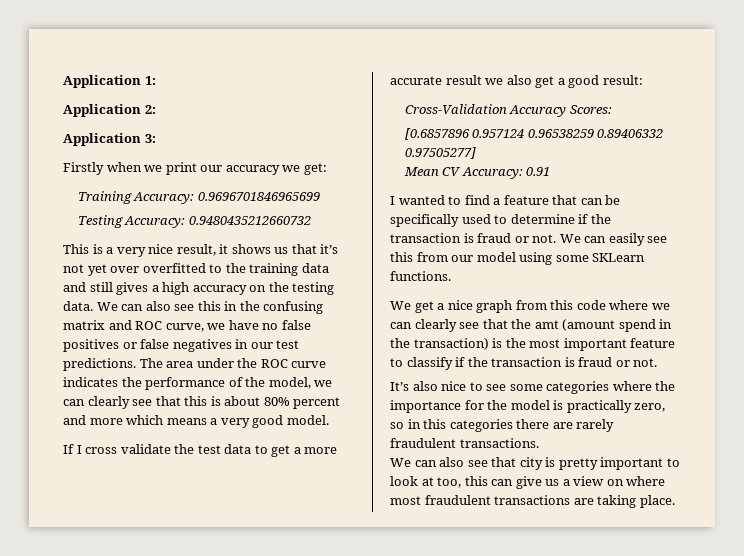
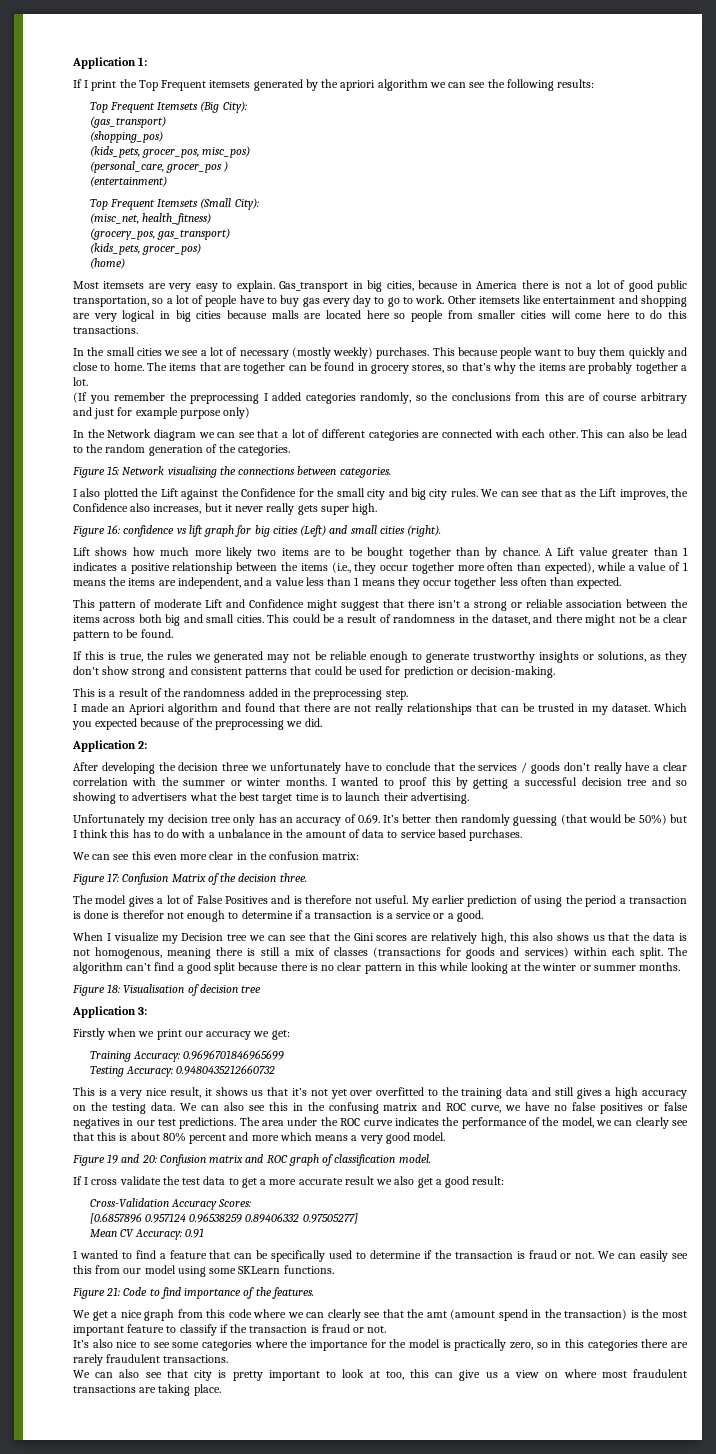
+ If I print the Top Frequent itemsets generated by the apriori algorithm we can see the following results:
+ Top Frequent Itemsets (Big City):
+ (gas_transport)
+ (shopping_pos)
+ (kids_pets, grocer_pos, misc_pos)
+ (personal_care, grocer_pos )
+ (entertainment)
+ Top Frequent Itemsets (Small City):
+ (misc_net, health_fitness)
+ (grocery_pos, gas_transport)
+ (kids_pets, grocer_pos)
+ (home)
+ Most itemsets are very easy to explain. Gas_transport in big cities, because in America there is not a lot of good public transportation, so a lot of people have to buy gas every day to go to work. Other itemsets like entertainment and shopping are very logical in big cities because malls are located here so people from smaller cities will come here to do this transactions.
+ In the small cities we see a lot of necessary (mostly weekly) purchases. This because people want to buy them quickly and close to home. The items that are together can be found in grocery stores, so that’s why the items are probably together a lot.
+ (If you remember the preprocessing I added categories randomly, so the conclusions from this are of course arbitrary and just for example purpose only)
+ In the Network diagram we can see that a lot of different categories are connected with each other. This can also be lead to the random generation of the categories.
+ Figure 15: Network visualising the connections between categories.
+ I also plotted the Lift against the Confidence for the small city and big city rules. We can see that as the Lift improves, the Confidence also increases, but it never really gets super high.
+ Figure 16: confidence vs lift graph for big cities (Left) and small cities (right).
+ Lift shows how much more likely two items are to be bought together than by chance. A Lift value greater than 1 indicates a positive relationship between the items (i.e., they occur together more often than expected), while a value of 1 means the items are independent, and a value less than 1 means they occur together less often than expected.
+ This pattern of moderate Lift and Confidence might suggest that there isn't a strong or reliable association between the items across both big and small cities. This could be a result of randomness in the dataset, and there might not be a clear pattern to be found.
+ If this is true, the rules we generated may not be reliable enough to generate trustworthy insights or solutions, as they don't show strong and consistent patterns that could be used for prediction or decision-making.
+ This is a result of the randomness added in the preprocessing step.
+ I made an Apriori algorithm and found that there are not really relationships that can be trusted in my dataset. Which you expected because of the preprocessing we did.
  Application 2:
+ After developing the decision three we unfortunately have to conclude that the services / goods don’t really have a clear correlation with the summer or winter months. I wanted to proof this by getting a successful decision tree and so showing to advertisers what the best target time is to launch their advertising.
+ Unfortunately my decision tree only has an accuracy of 0.69. It’s better then randomly guessing (that would be 50%) but I think this has to do with a unbalance in the amount of data to service based purchases.
+ We can see this even more clear in the confusion matrix:
+ Figure 17: Confusion Matrix of the decision three.
+ The model gives a lot of False Positives and is therefore not useful. My earlier prediction of using the period a transaction is done is therefor not enough to determine if a transaction is a service or a good.
+ When I visualize my Decision tree we can see that the Gini scores are relatively high, this also shows us that the data is not homogenous, meaning there is still a mix of classes (transactions for goods and services) within each split. The algorithm can’t find a good split because there is no clear pattern in this while looking at the winter or summer months.
+ Figure 18: Visualisation of decision tree
+ Figure 19 and 20: Confusion matrix and ROC graph of classification model.
+ Figure 21: Code to find importance of the features.

